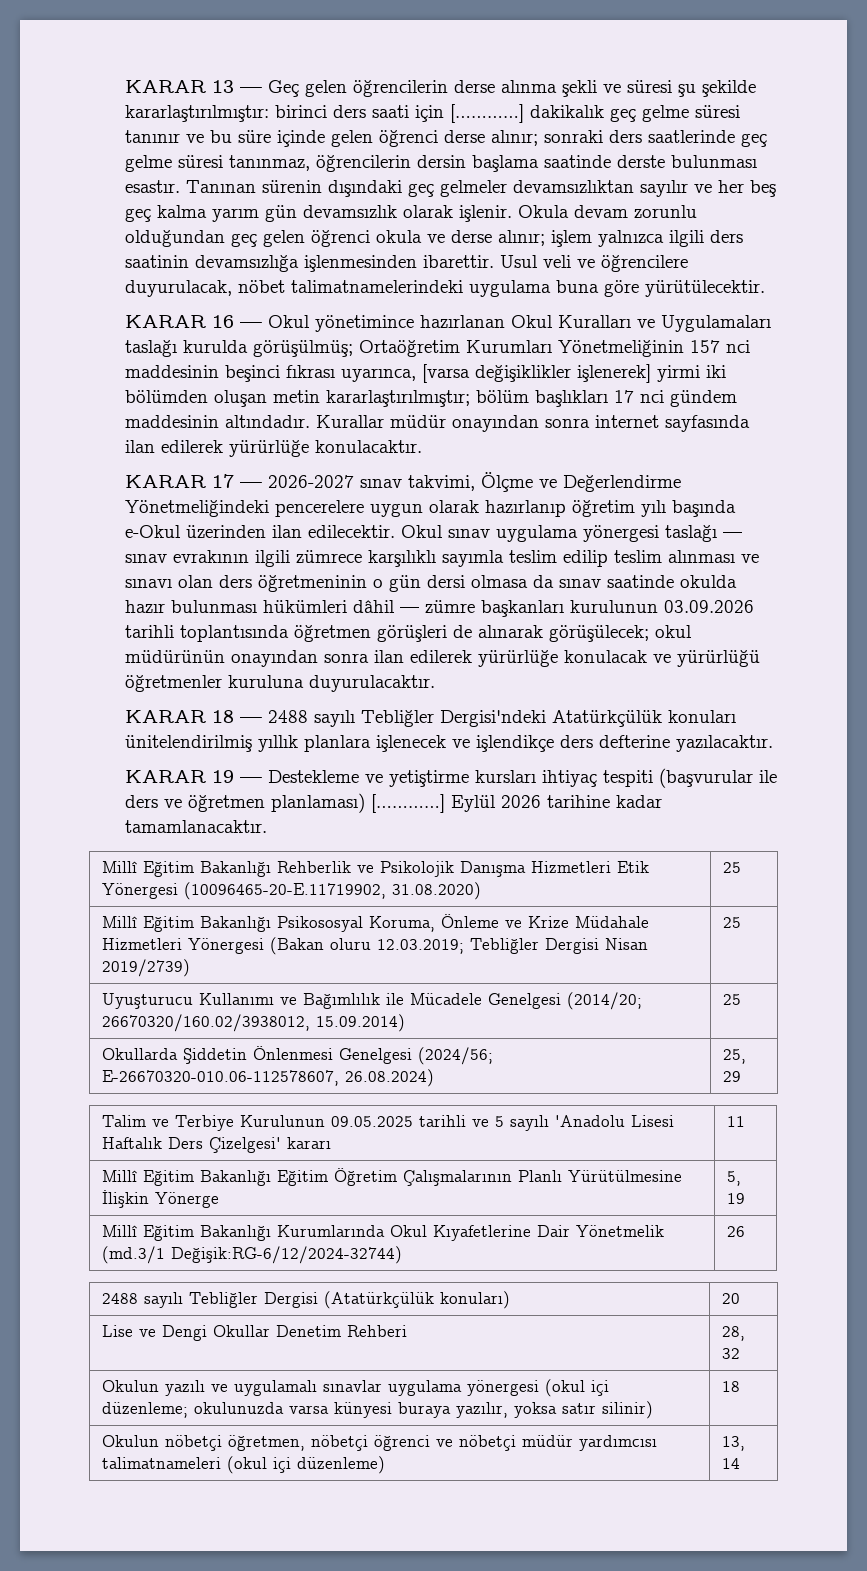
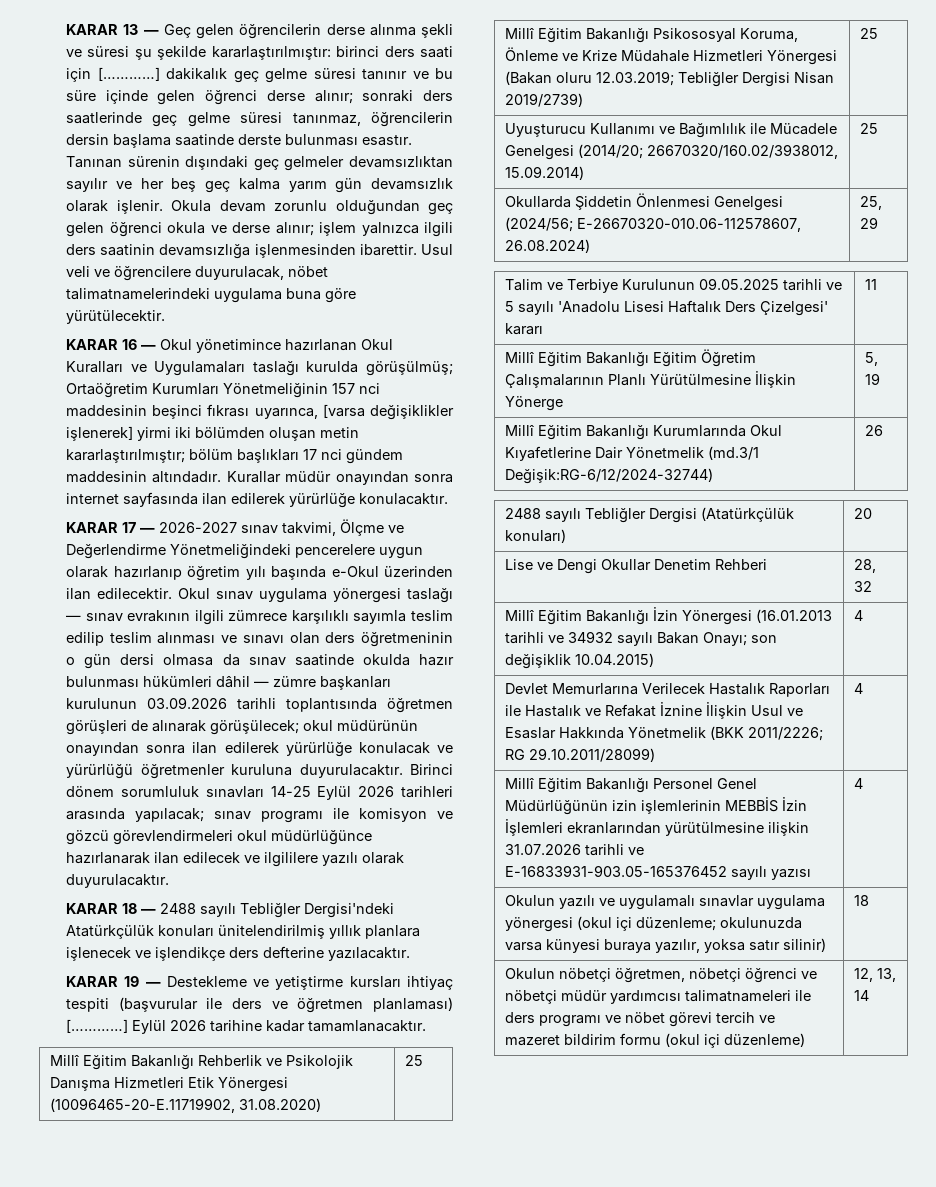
+ Birinci dönem sorumluluk sınavları 14-25 Eylül 2026 tarihleri arasında yapılacak; sınav programı ile komisyon ve gözcü görevlendirmeleri okul müdürlüğünce hazırlanarak ilan edilecek ve ilgililere yazılı olarak duyurulacaktır.
+ Millî Eğitim Bakanlığı İzin Yönergesi (16.01.2013 tarihli ve 34932 sayılı Bakan Onayı; son değişiklik 10.04.2015) | 4
+ Devlet Memurlarına Verilecek Hastalık Raporları ile Hastalık ve Refakat İznine İlişkin Usul ve Esaslar Hakkında Yönetmelik (BKK 2011/2226; RG 29.10.2011/28099) | 4
+ Millî Eğitim Bakanlığı Personel Genel Müdürlüğünün izin işlemlerinin MEBBİS İzin İşlemleri ekranlarından yürütülmesine ilişkin 31.07.2026 tarihli ve E-16833931-903.05-165376452 sayılı yazısı | 4
- Okulun nöbetçi öğretmen, nöbetçi öğrenci ve nöbetçi müdür yardımcısı talimatnameleri (okul içi düzenleme) | 13, 14
+ Okulun nöbetçi öğretmen, nöbetçi öğrenci ve nöbetçi müdür yardımcısı talimatnameleri ile ders programı ve nöbet görevi tercih ve mazeret bildirim formu (okul içi düzenleme) | 12, 13, 14

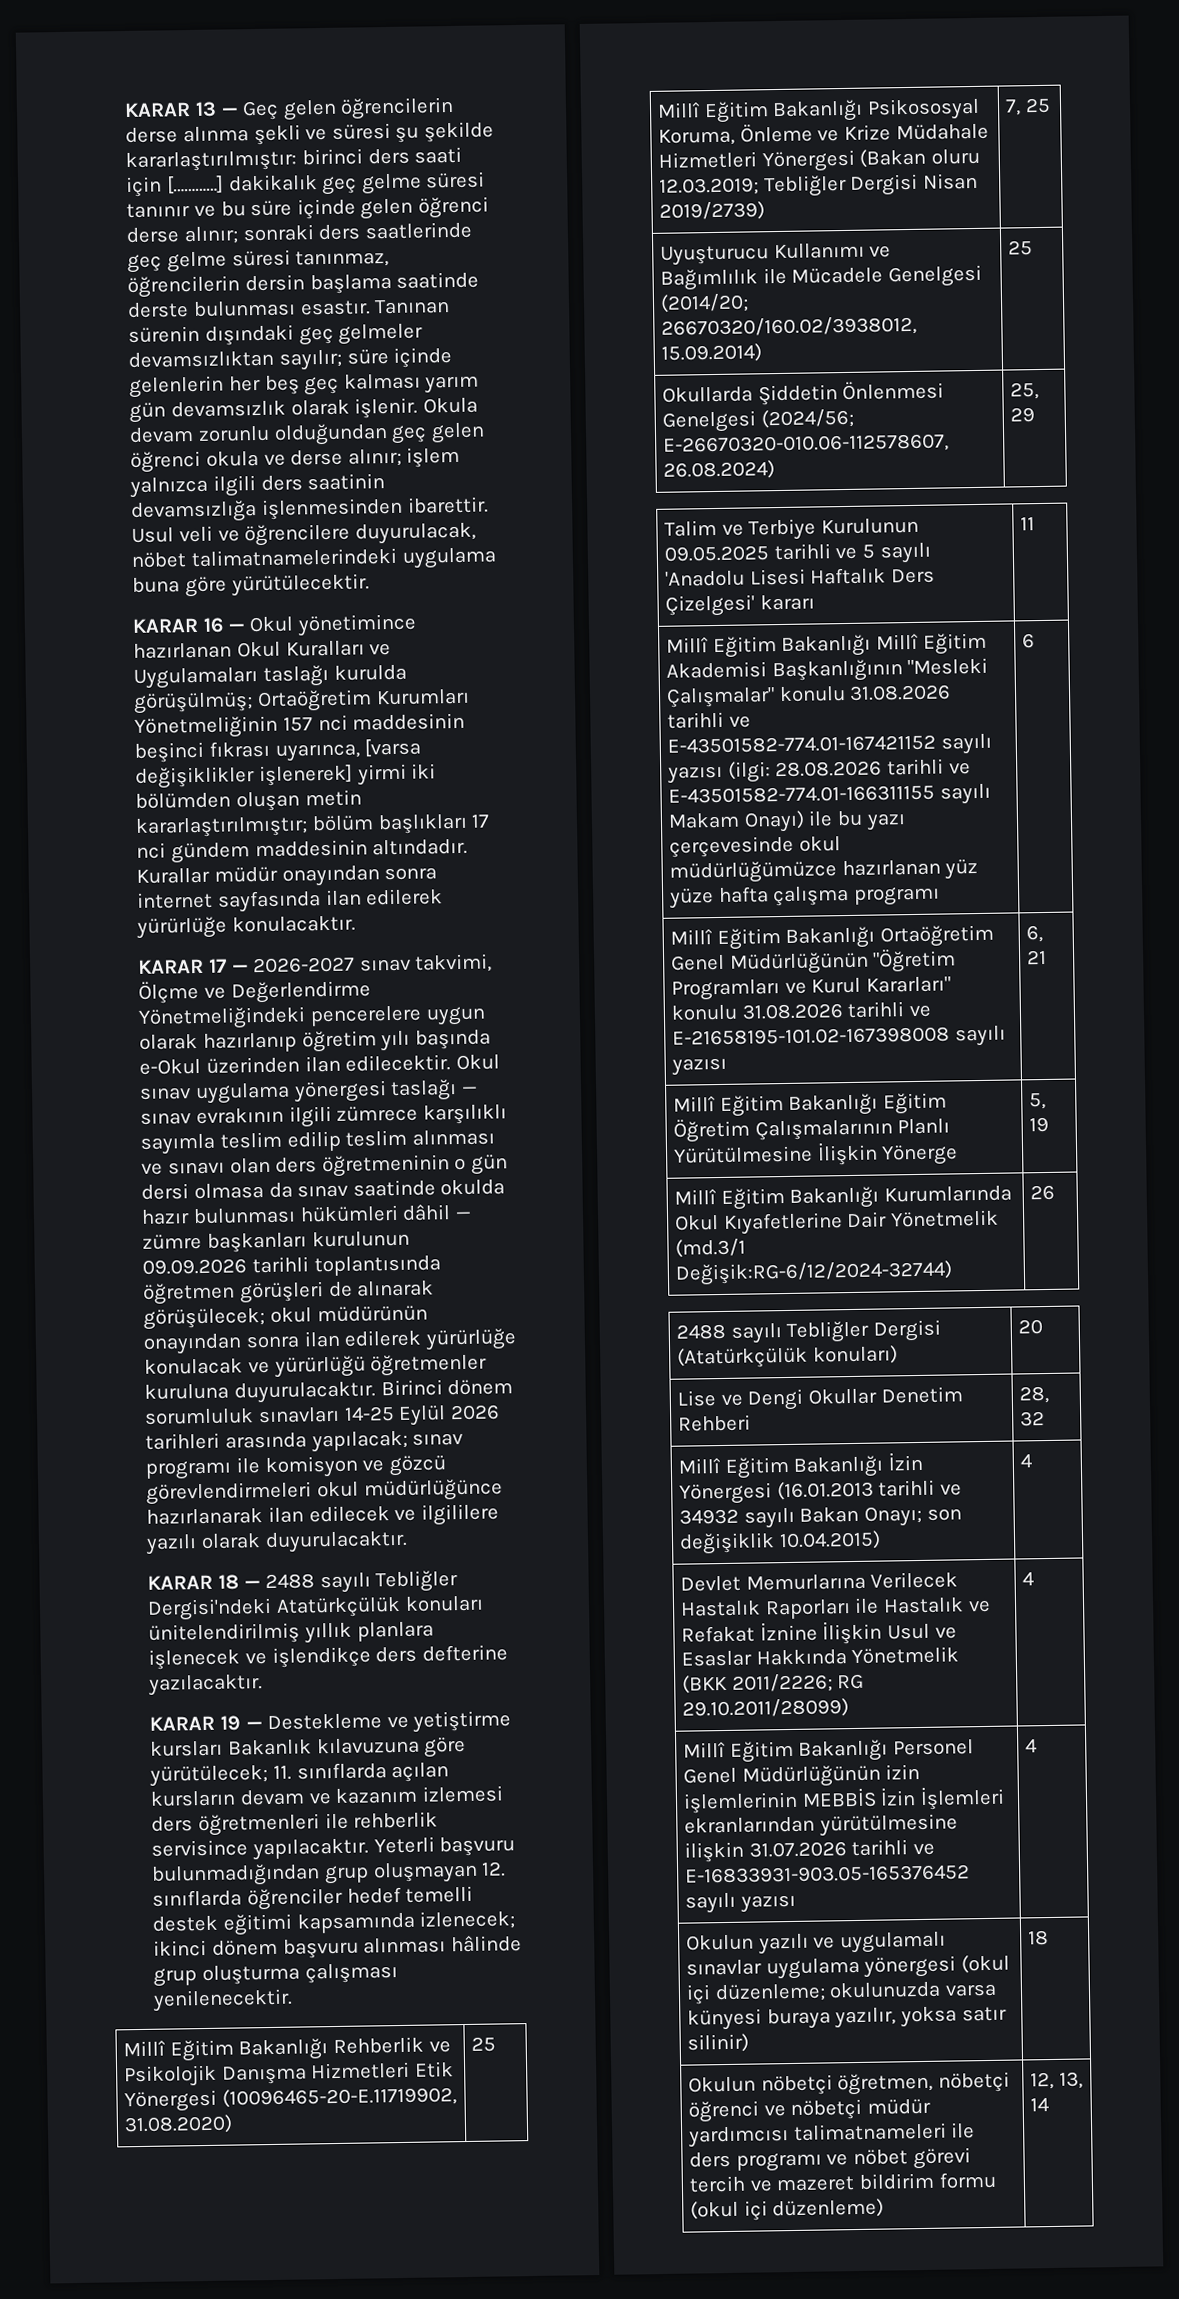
- Tanınan sürenin dışındaki geç gelmeler devamsızlıktan sayılır ve her beş geç kalma yarım gün devamsızlık olarak işlenir.
+ Tanınan sürenin dışındaki geç gelmeler devamsızlıktan sayılır; süre içinde gelenlerin her beş geç kalması yarım gün devamsızlık olarak işlenir.
- Okul sınav uygulama yönergesi taslağı — sınav evrakının ilgili zümrece karşılıklı sayımla teslim edilip teslim alınması ve sınavı olan ders öğretmeninin o gün dersi olmasa da sınav saatinde okulda hazır bulunması hükümleri dâhil — zümre başkanları kurulunun 03.09.2026 tarihli toplantısında öğretmen görüşleri de alınarak görüşülecek; okul müdürünün onayından sonra ilan edilerek yürürlüğe konulacak ve yürürlüğü öğretmenler kuruluna duyurulacaktır.
+ Okul sınav uygulama yönergesi taslağı — sınav evrakının ilgili zümrece karşılıklı sayımla teslim edilip teslim alınması ve sınavı olan ders öğretmeninin o gün dersi olmasa da sınav saatinde okulda hazır bulunması hükümleri dâhil — zümre başkanları kurulunun 09.09.2026 tarihli toplantısında öğretmen görüşleri de alınarak görüşülecek; okul müdürünün onayından sonra ilan edilerek yürürlüğe konulacak ve yürürlüğü öğretmenler kuruluna duyurulacaktır.
- KARAR 19 — Destekleme ve yetiştirme kursları ihtiyaç tespiti (başvurular ile ders ve öğretmen planlaması) […………] Eylül 2026 tarihine kadar tamamlanacaktır.
+ KARAR 19 — Destekleme ve yetiştirme kursları Bakanlık kılavuzuna göre yürütülecek; 11. sınıflarda açılan kursların devam ve kazanım izlemesi ders öğretmenleri ile rehberlik servisince yapılacaktır. Yeterli başvuru bulunmadığından grup oluşmayan 12. sınıflarda öğrenciler hedef temelli destek eğitimi kapsamında izlenecek; ikinci dönem başvuru alınması hâlinde grup oluşturma çalışması yenilenecektir.
- Millî Eğitim Bakanlığı Psikososyal Koruma, Önleme ve Krize Müdahale Hizmetleri Yönergesi (Bakan oluru 12.03.2019; Tebliğler Dergisi Nisan 2019/2739) | 25
+ Millî Eğitim Bakanlığı Psikososyal Koruma, Önleme ve Krize Müdahale Hizmetleri Yönergesi (Bakan oluru 12.03.2019; Tebliğler Dergisi Nisan 2019/2739) | 7, 25
+ Millî Eğitim Bakanlığı Millî Eğitim Akademisi Başkanlığının "Mesleki Çalışmalar" konulu 31.08.2026 tarihli ve E-43501582-774.01-167421152 sayılı yazısı (ilgi: 28.08.2026 tarihli ve E-43501582-774.01-166311155 sayılı Makam Onayı) ile bu yazı çerçevesinde okul müdürlüğümüzce hazırlanan yüz yüze hafta çalışma programı | 6
+ Millî Eğitim Bakanlığı Ortaöğretim Genel Müdürlüğünün "Öğretim Programları ve Kurul Kararları" konulu 31.08.2026 tarihli ve E-21658195-101.02-167398008 sayılı yazısı | 6, 21

